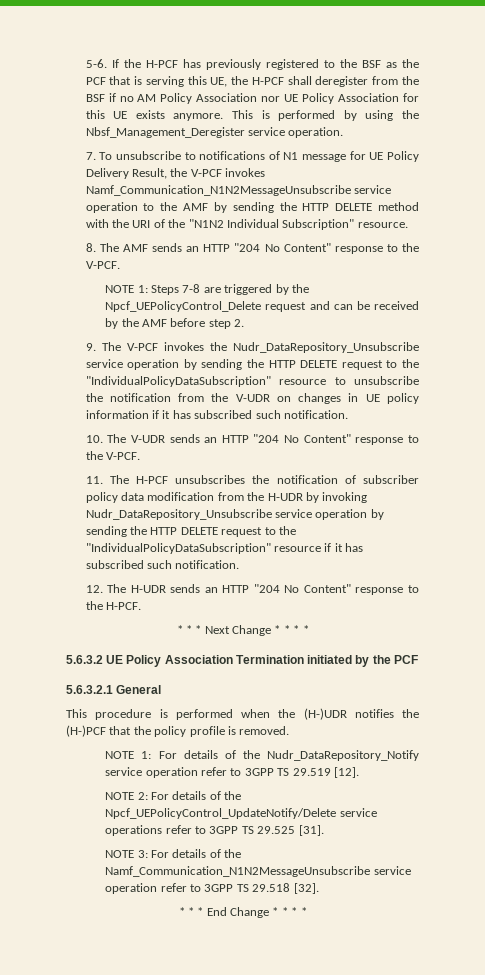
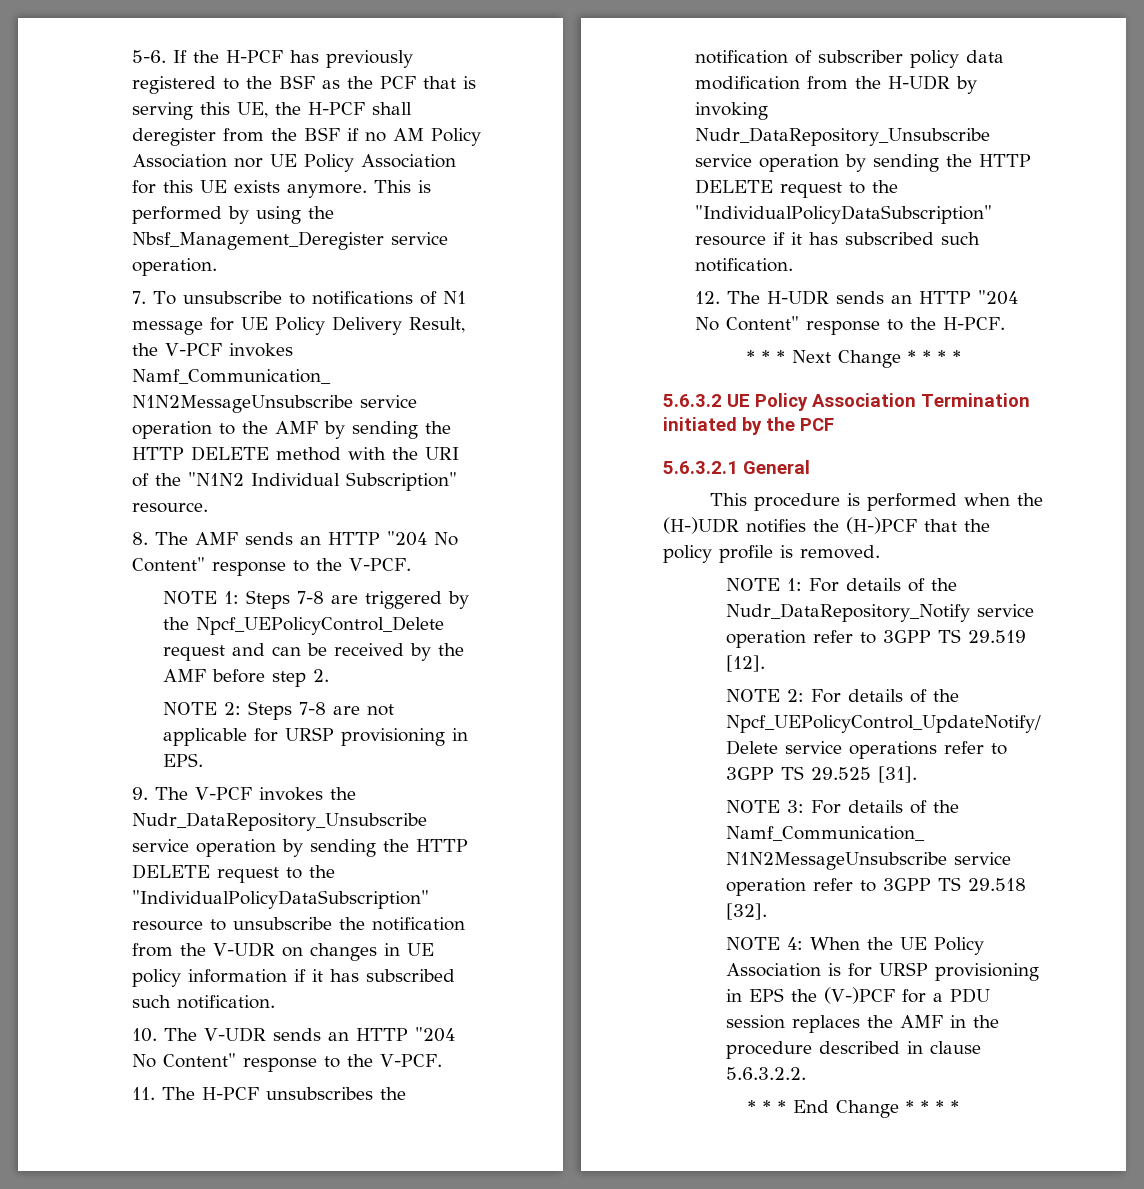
+ NOTE 2: Steps 7-8 are not applicable for URSP provisioning in EPS.
+ NOTE 4: When the UE Policy Association is for URSP provisioning in EPS the (V-)PCF for a PDU session replaces the AMF in the procedure described in clause 5.6.3.2.2.

